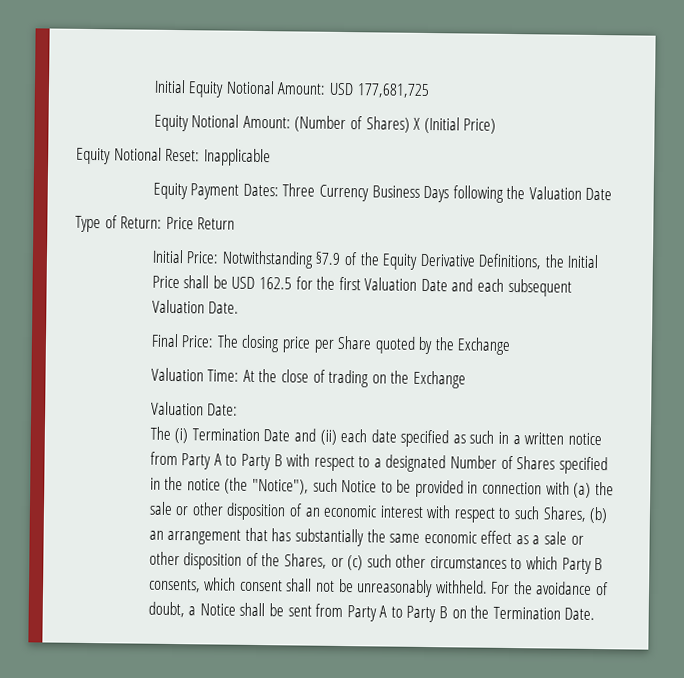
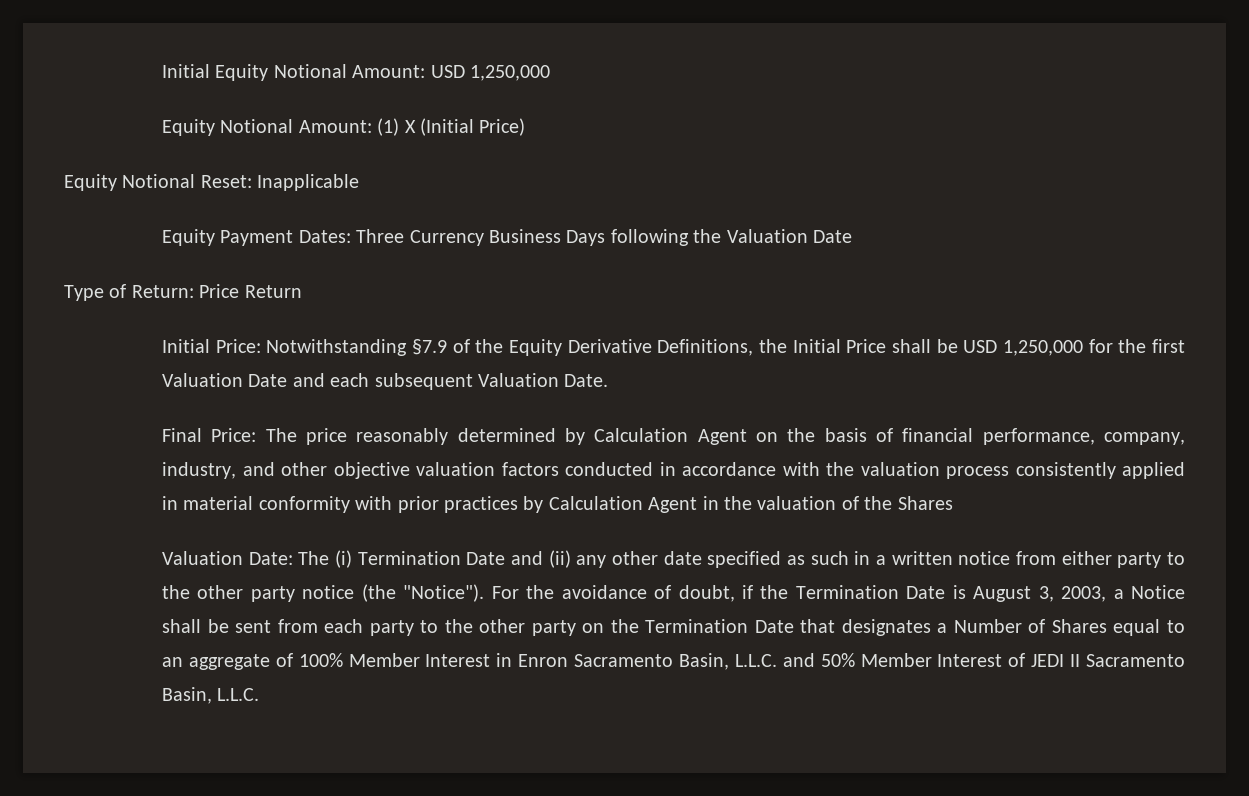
- Initial Equity Notional Amount: USD 177,681,725
- Equity Notional Amount: (Number of Shares) X (Initial Price)
+ Initial Equity Notional Amount: USD 1,250,000
+ Equity Notional Amount: (1) X (Initial Price)
- Initial Price: Notwithstanding §7.9 of the Equity Derivative Definitions, the Initial Price shall be USD 162.5 for the first Valuation Date and each subsequent Valuation Date.
+ Initial Price: Notwithstanding §7.9 of the Equity Derivative Definitions, the Initial Price shall be USD 1,250,000 for the first Valuation Date and each subsequent Valuation Date.
- Final Price: The closing price per Share quoted by the Exchange
- Valuation Time: At the close of trading on the Exchange
+ Final Price: The price reasonably determined by Calculation Agent on the basis of financial performance, company, industry, and other objective valuation factors conducted in accordance with the valuation process consistently applied in material conformity with prior practices by Calculation Agent in the valuation of the Shares
- Valuation Date:
- The (i) Termination Date and (ii) each date specified as such in a written notice from Party A to Party B with respect to a designated Number of Shares specified in the notice (the "Notice"), such Notice to be provided in connection with (a) the sale or other disposition of an economic interest with respect to such Shares, (b) an arrangement that has substantially the same economic effect as a sale or other disposition of the Shares, or (c) such other circumstances to which Party B consents, which consent shall not be unreasonably withheld.
+ Valuation Date: The (i) Termination Date and (ii) any other date specified as such in a written notice from either party to the other party notice (the "Notice").
- For the avoidance of doubt, a Notice shall be sent from Party A to Party B on the Termination Date.
+ For the avoidance of doubt, if the Termination Date is August 3, 2003, a Notice shall be sent from each party to the other party on the Termination Date that designates a Number of Shares equal to an aggregate of 100% Member Interest in Enron Sacramento Basin, L.L.C. and 50% Member Interest of JEDI II Sacramento Basin, L.L.C.

